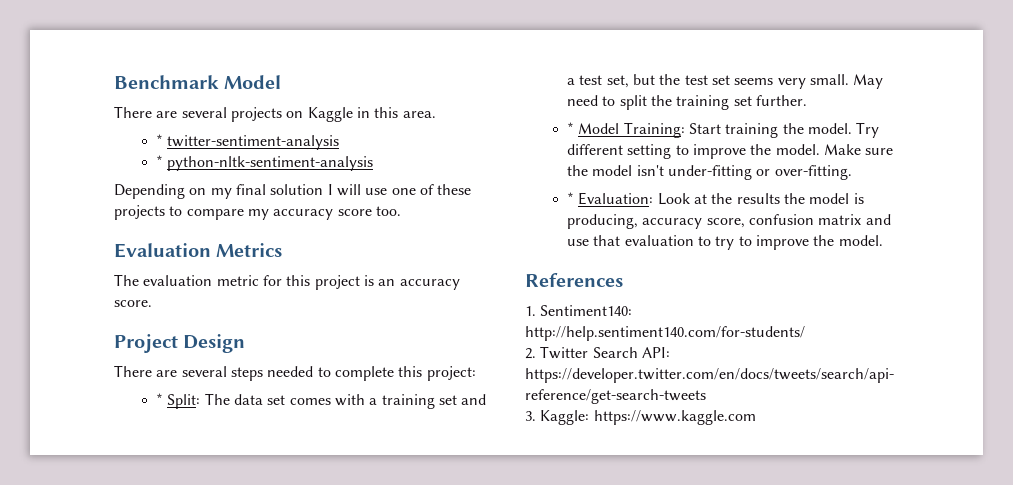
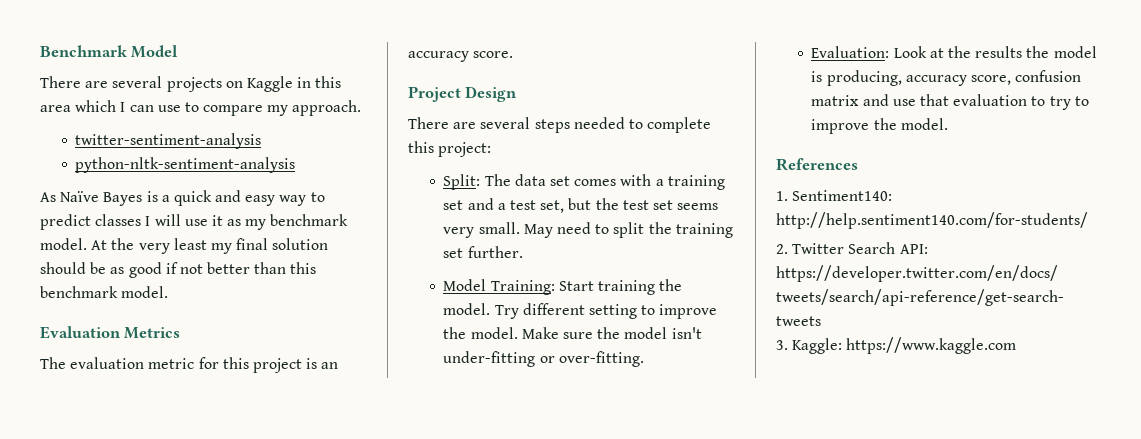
- There are several projects on Kaggle in this area.
- * twitter-sentiment-analysis
+ There are several projects on Kaggle in this area which I can use to compare my approach.
+ twitter-sentiment-analysis
- * python-nltk-sentiment-analysis
+ python-nltk-sentiment-analysis
- Depending on my final solution I will use one of these projects to compare my accuracy score too.
+ As Naïve Bayes is a quick and easy way to predict classes I will use it as my benchmark model. At the very least my final solution should be as good if not better than this benchmark model.
- * Split: The data set comes with a training set and a test set, but the test set seems very small.
+ Split: The data set comes with a training set and a test set, but the test set seems very small.
- * Model Training: Start training the model.
+ Model Training: Start training the model.
- * Evaluation: Look at the results the model is producing, accuracy score, confusion matrix and use that evaluation to try to improve the model.
+ Evaluation: Look at the results the model is producing, accuracy score, confusion matrix and use that evaluation to try to improve the model.

